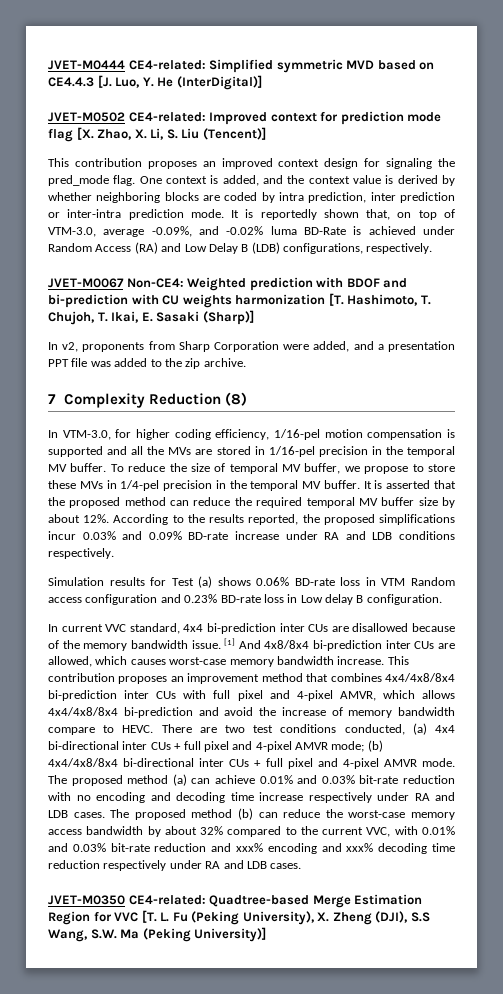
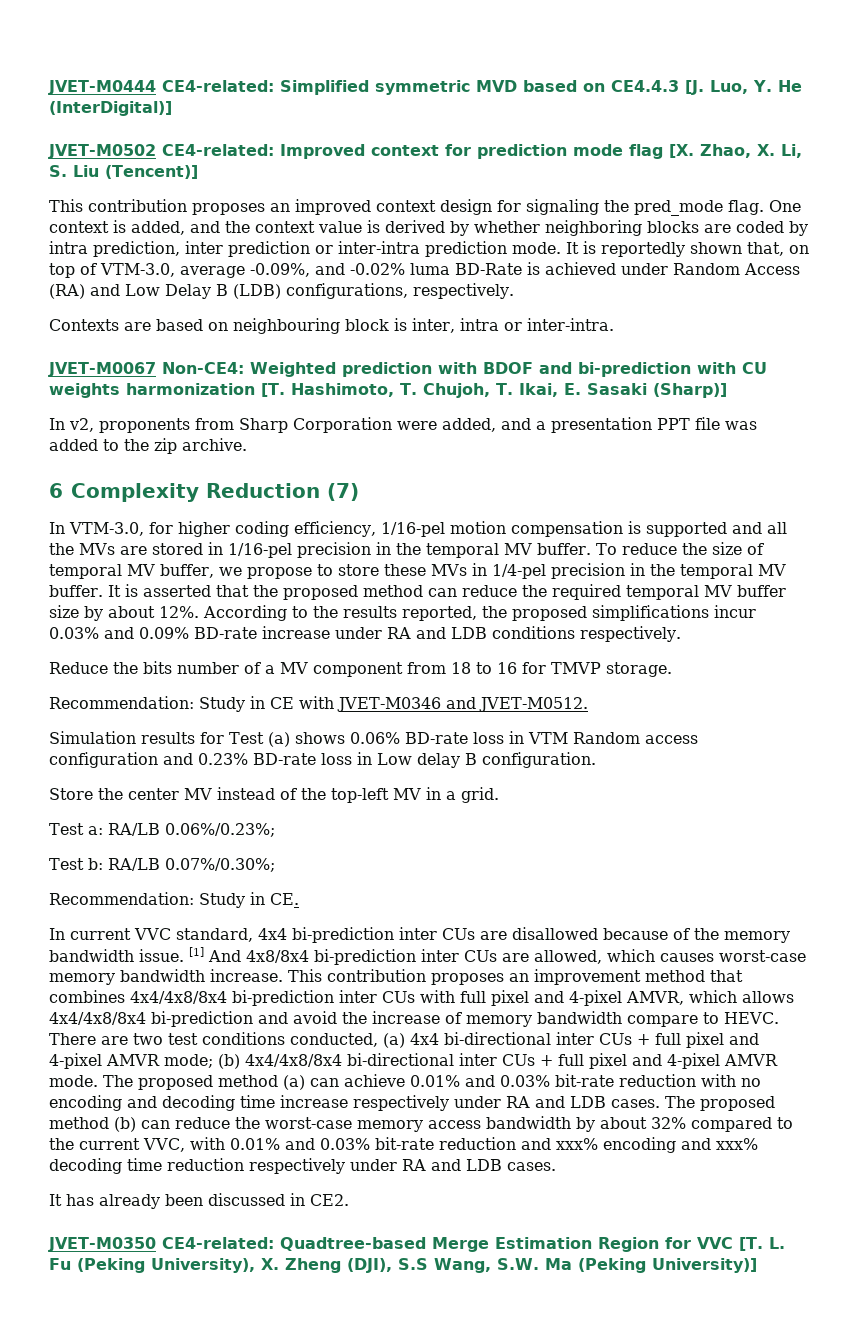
+ Contexts are based on neighbouring block is inter, intra or inter-intra.
- 7 Complexity Reduction (8)
+ 6 Complexity Reduction (7)
+ Reduce the bits number of a MV component from 18 to 16 for TMVP storage.
+ Recommendation: Study in CE with JVET-M0346 and JVET-M0512.
+ Store the center MV instead of the top-left MV in a grid.
+ Test a: RA/LB 0.06%/0.23%;
+ Test b: RA/LB 0.07%/0.30%;
+ Recommendation: Study in CE.
+ It has already been discussed in CE2.

